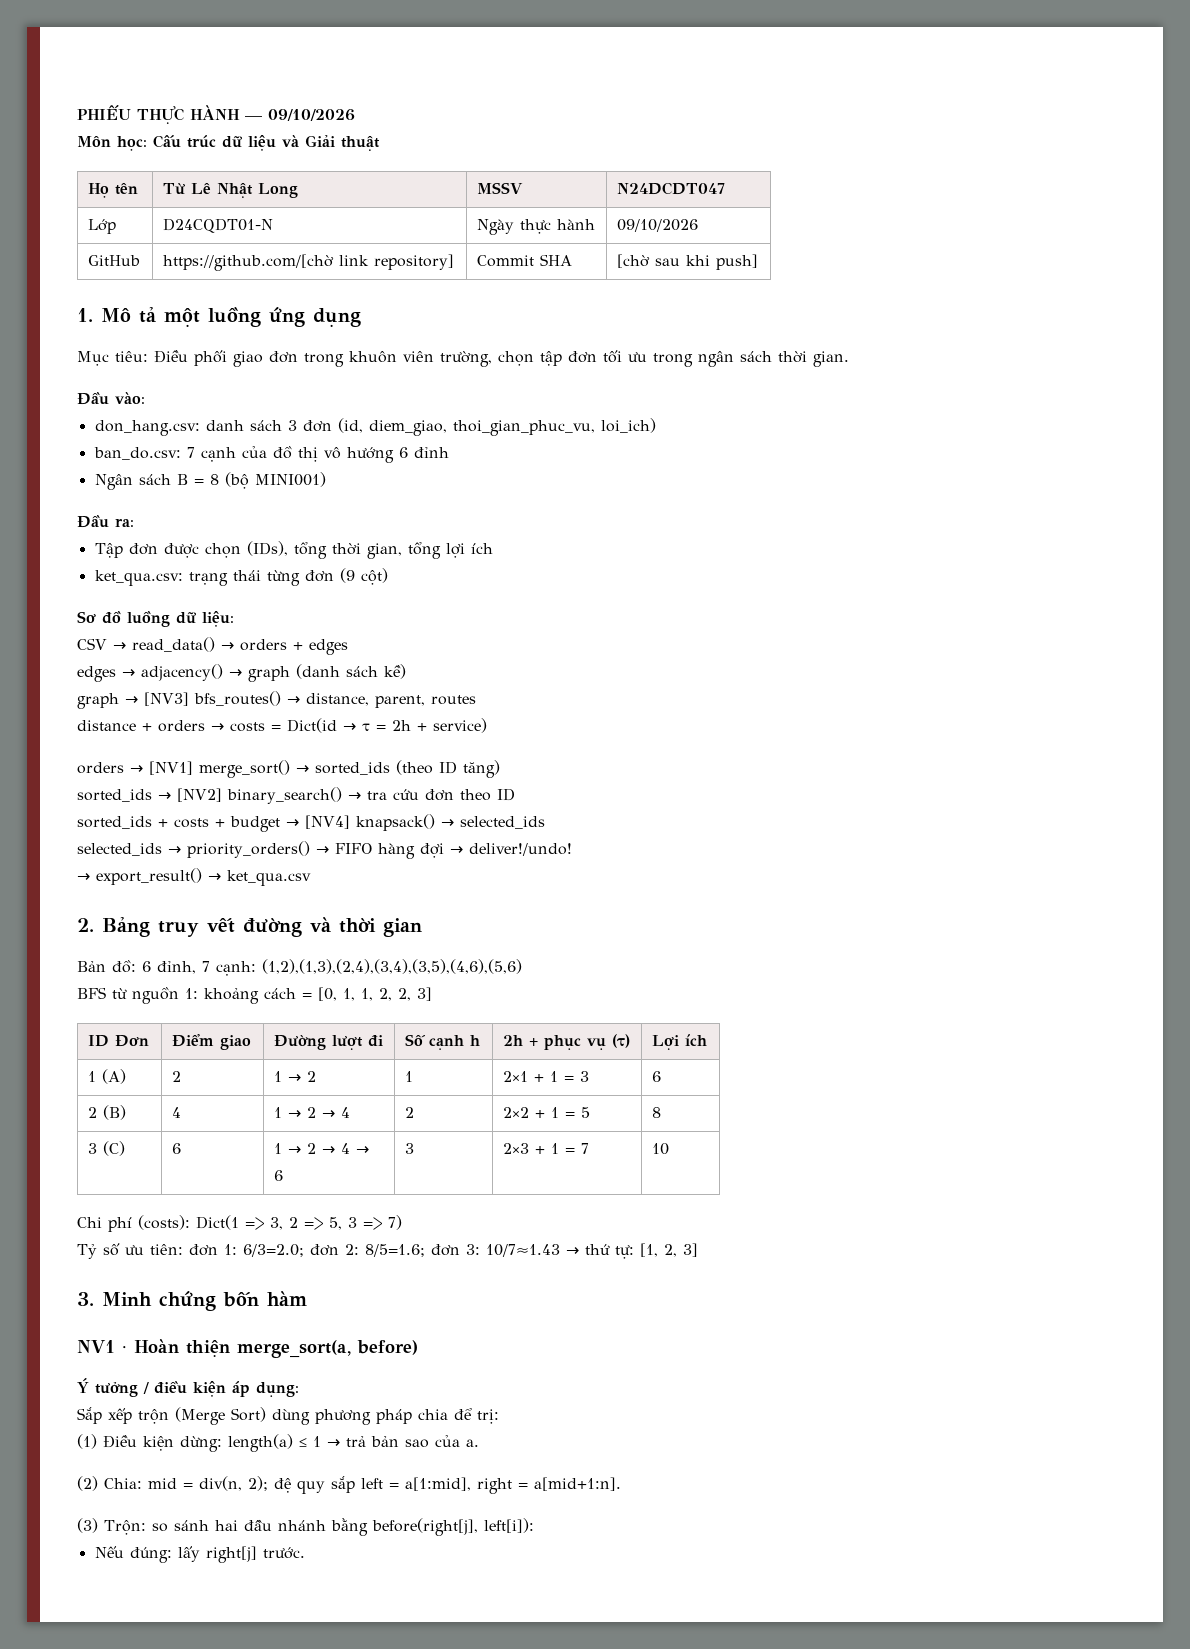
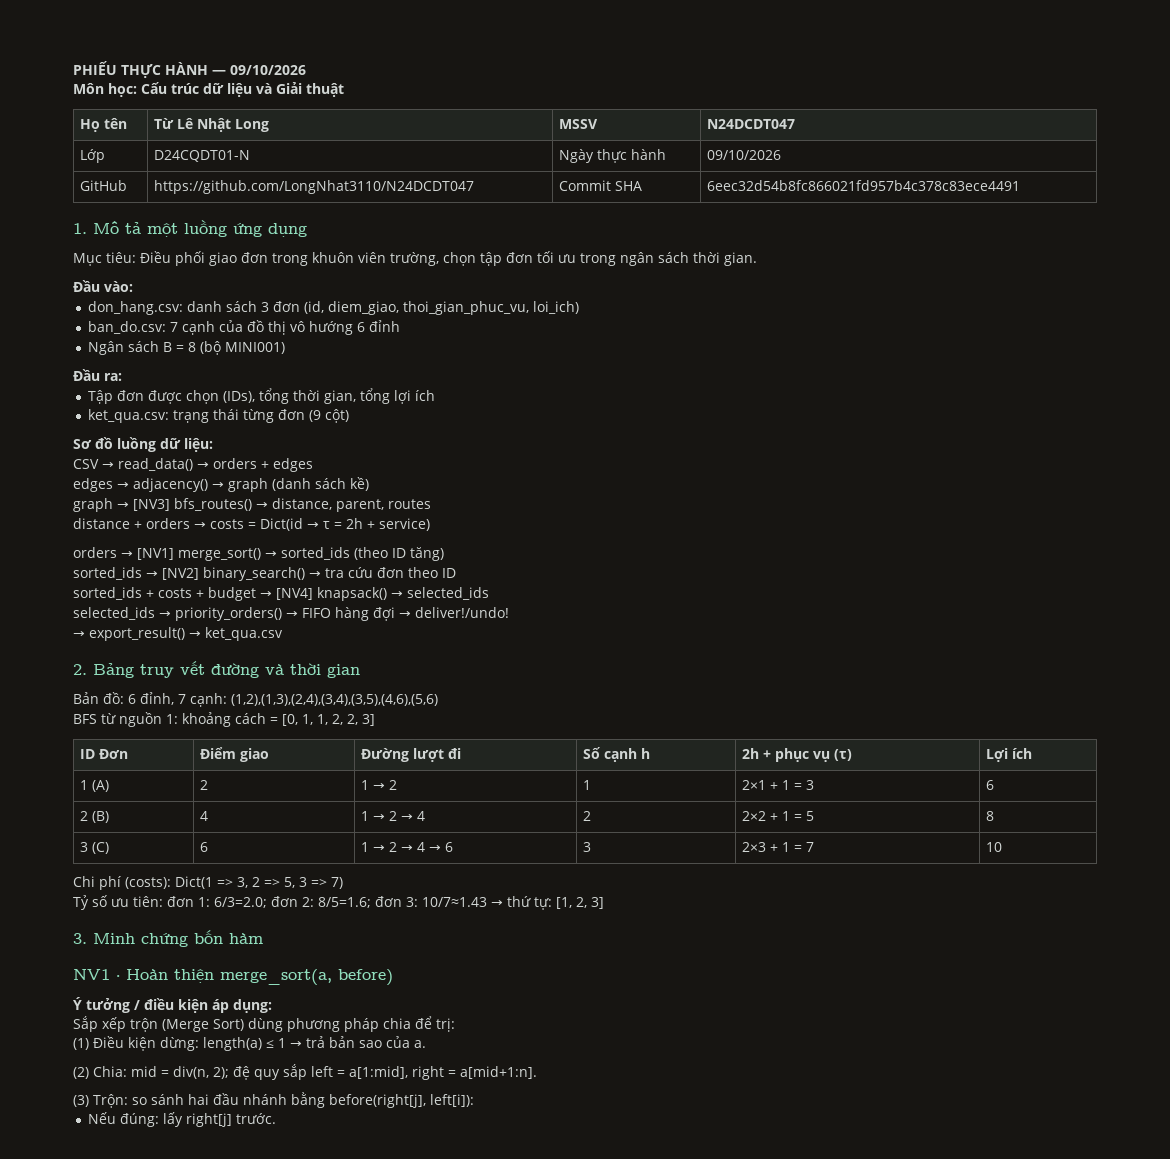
- GitHub | https://github.com/[chờ link repository] | Commit SHA | [chờ sau khi push]
+ GitHub | https://github.com/LongNhat3110/N24DCDT047 | Commit SHA | 6eec32d54b8fc866021fd957b4c378c83ece4491

